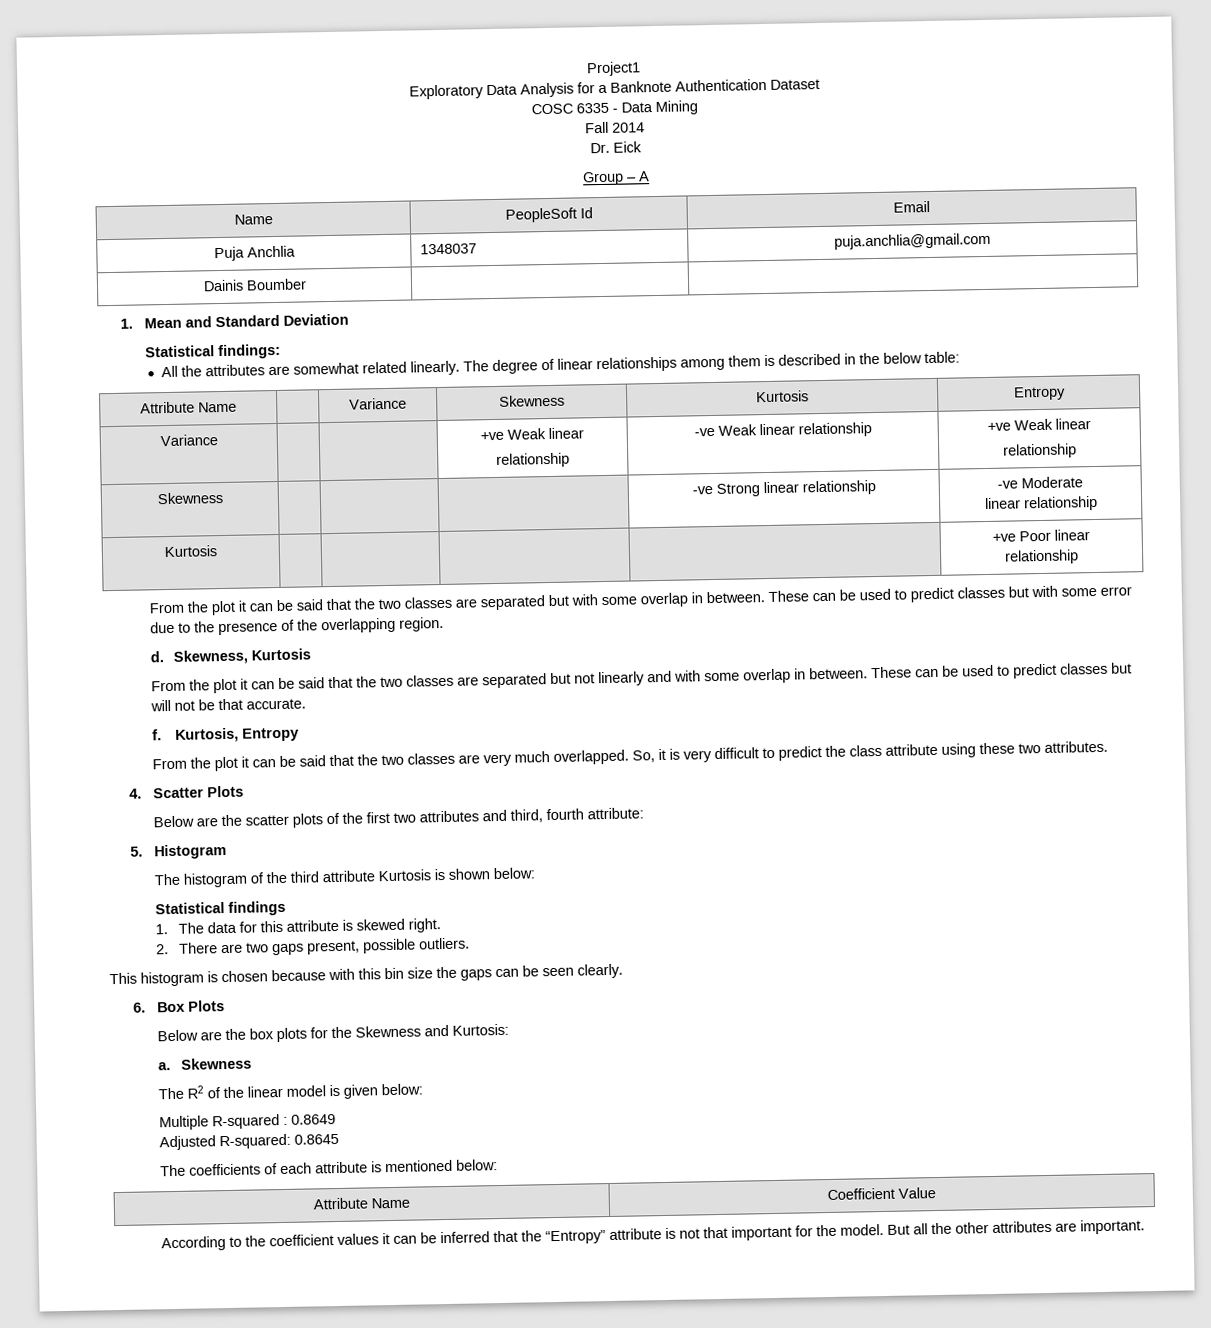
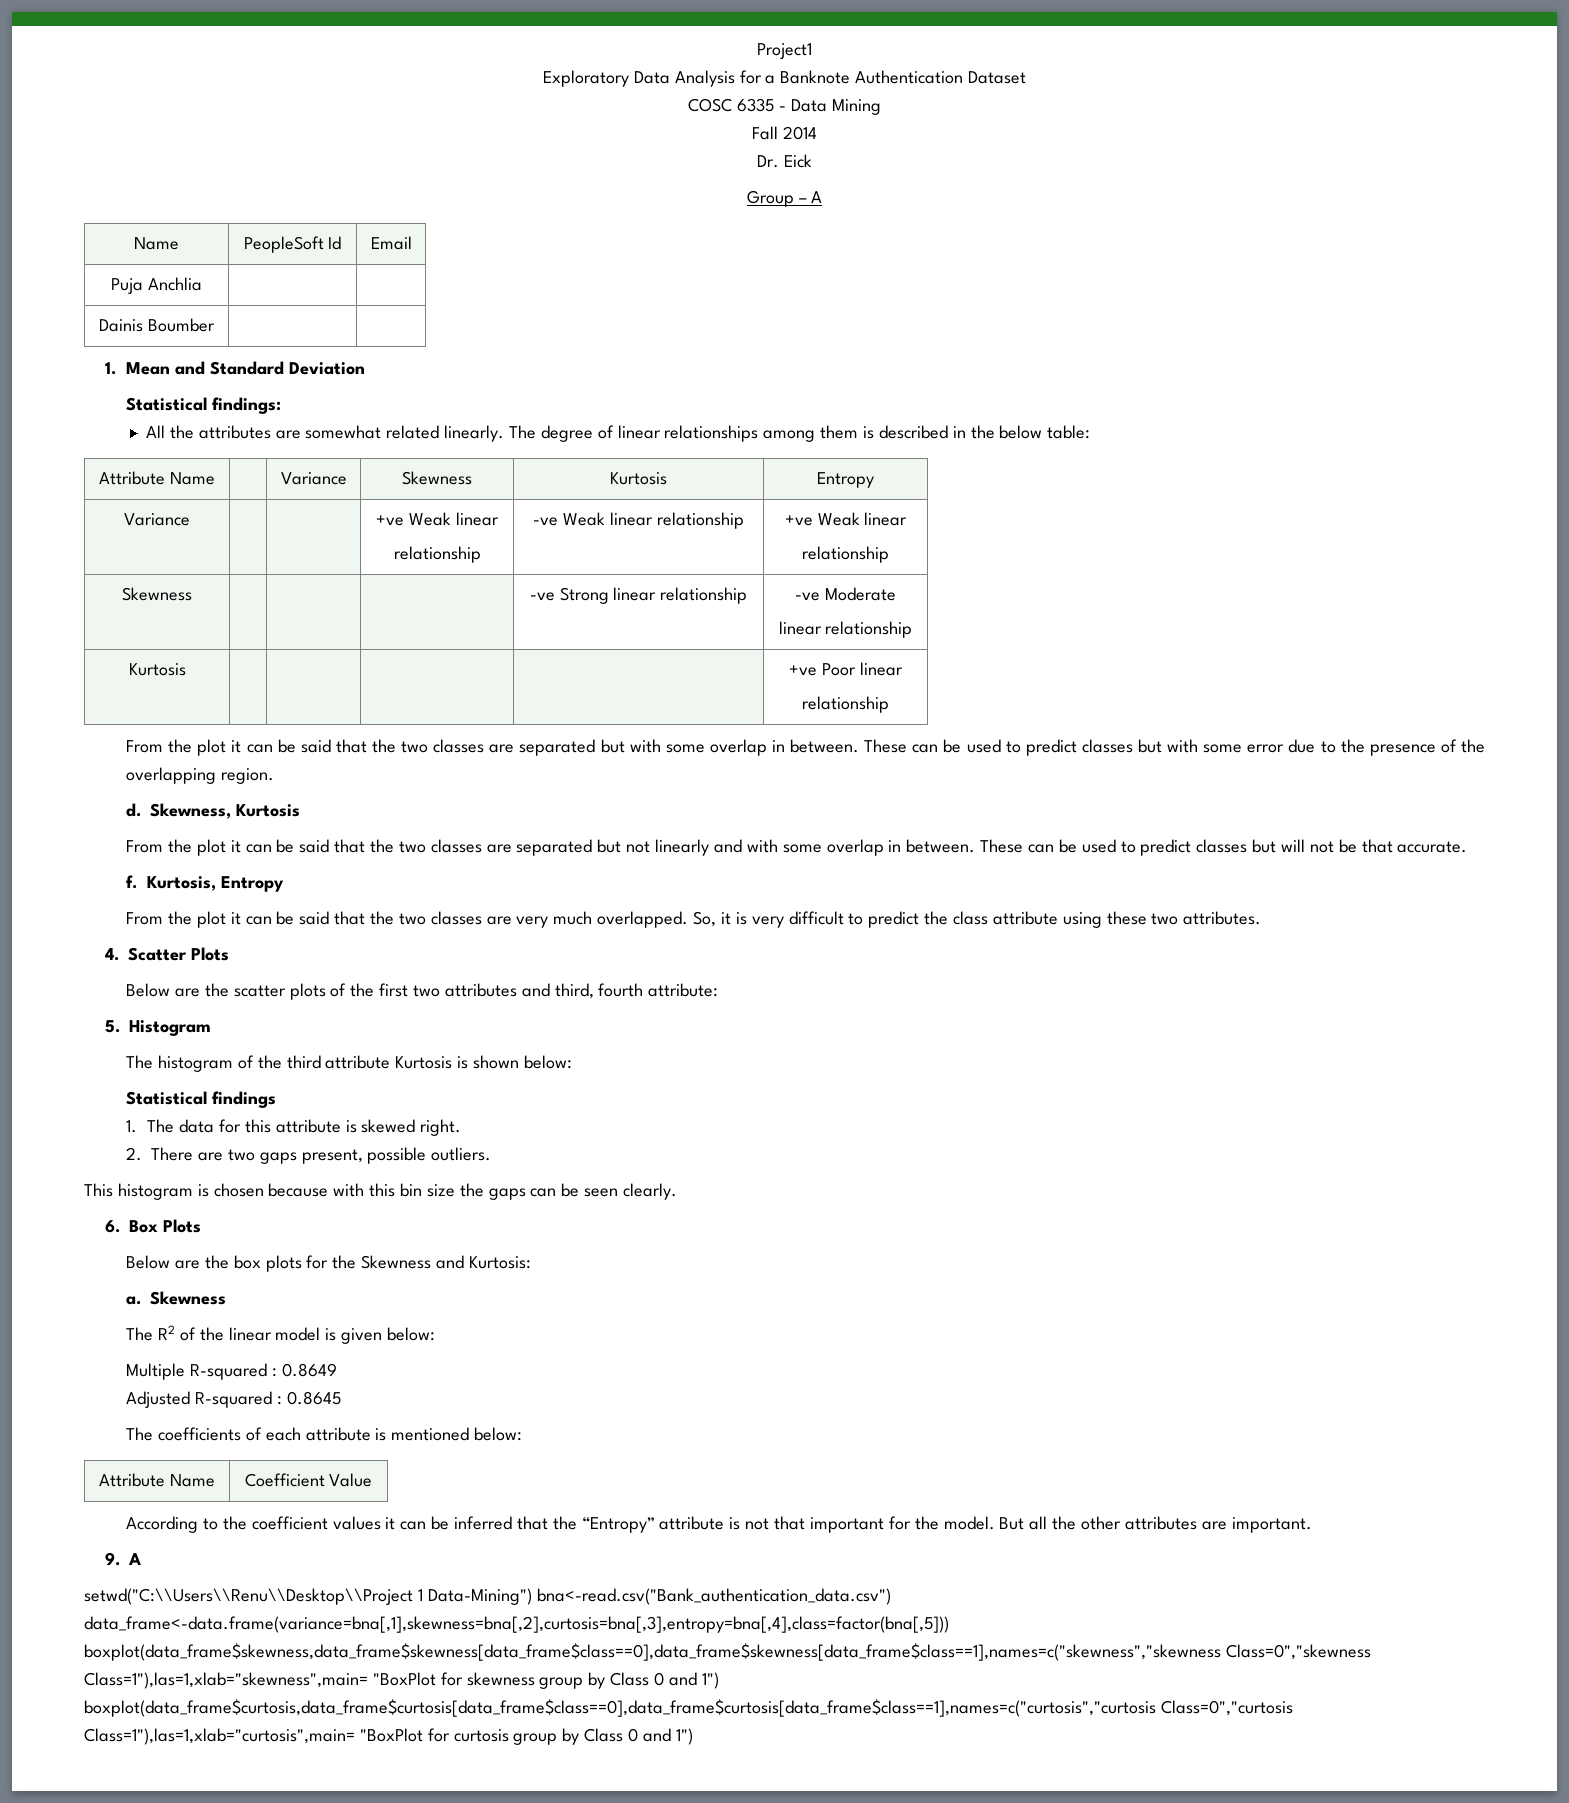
- Puja Anchlia | 1348037 | puja.anchlia@gmail.com
+ Puja Anchlia | |
- Adjusted R-squared: 0.8645
+ Adjusted R-squared : 0.8645
+ 9. A
+ setwd("C:\\Users\\Renu\\Desktop\\Project 1 Data-Mining") bna<-read.csv("Bank_authentication_data.csv") data_frame<-data.frame(variance=bna[,1],skewness=bna[,2],curtosis=bna[,3],entropy=bna[,4],class=factor(bna[,5])) boxplot(data_frame$skewness,data_frame$skewness[data_frame$class==0],data_frame$skewness[data_frame$class==1],names=c("skewness","skewness Class=0","skewness Class=1"),las=1,xlab="skewness",main= "BoxPlot for skewness group by Class 0 and 1") boxplot(data_frame$curtosis,data_frame$curtosis[data_frame$class==0],data_frame$curtosis[data_frame$class==1],names=c("curtosis","curtosis Class=0","curtosis Class=1"),las=1,xlab="curtosis",main= "BoxPlot for curtosis group by Class 0 and 1")

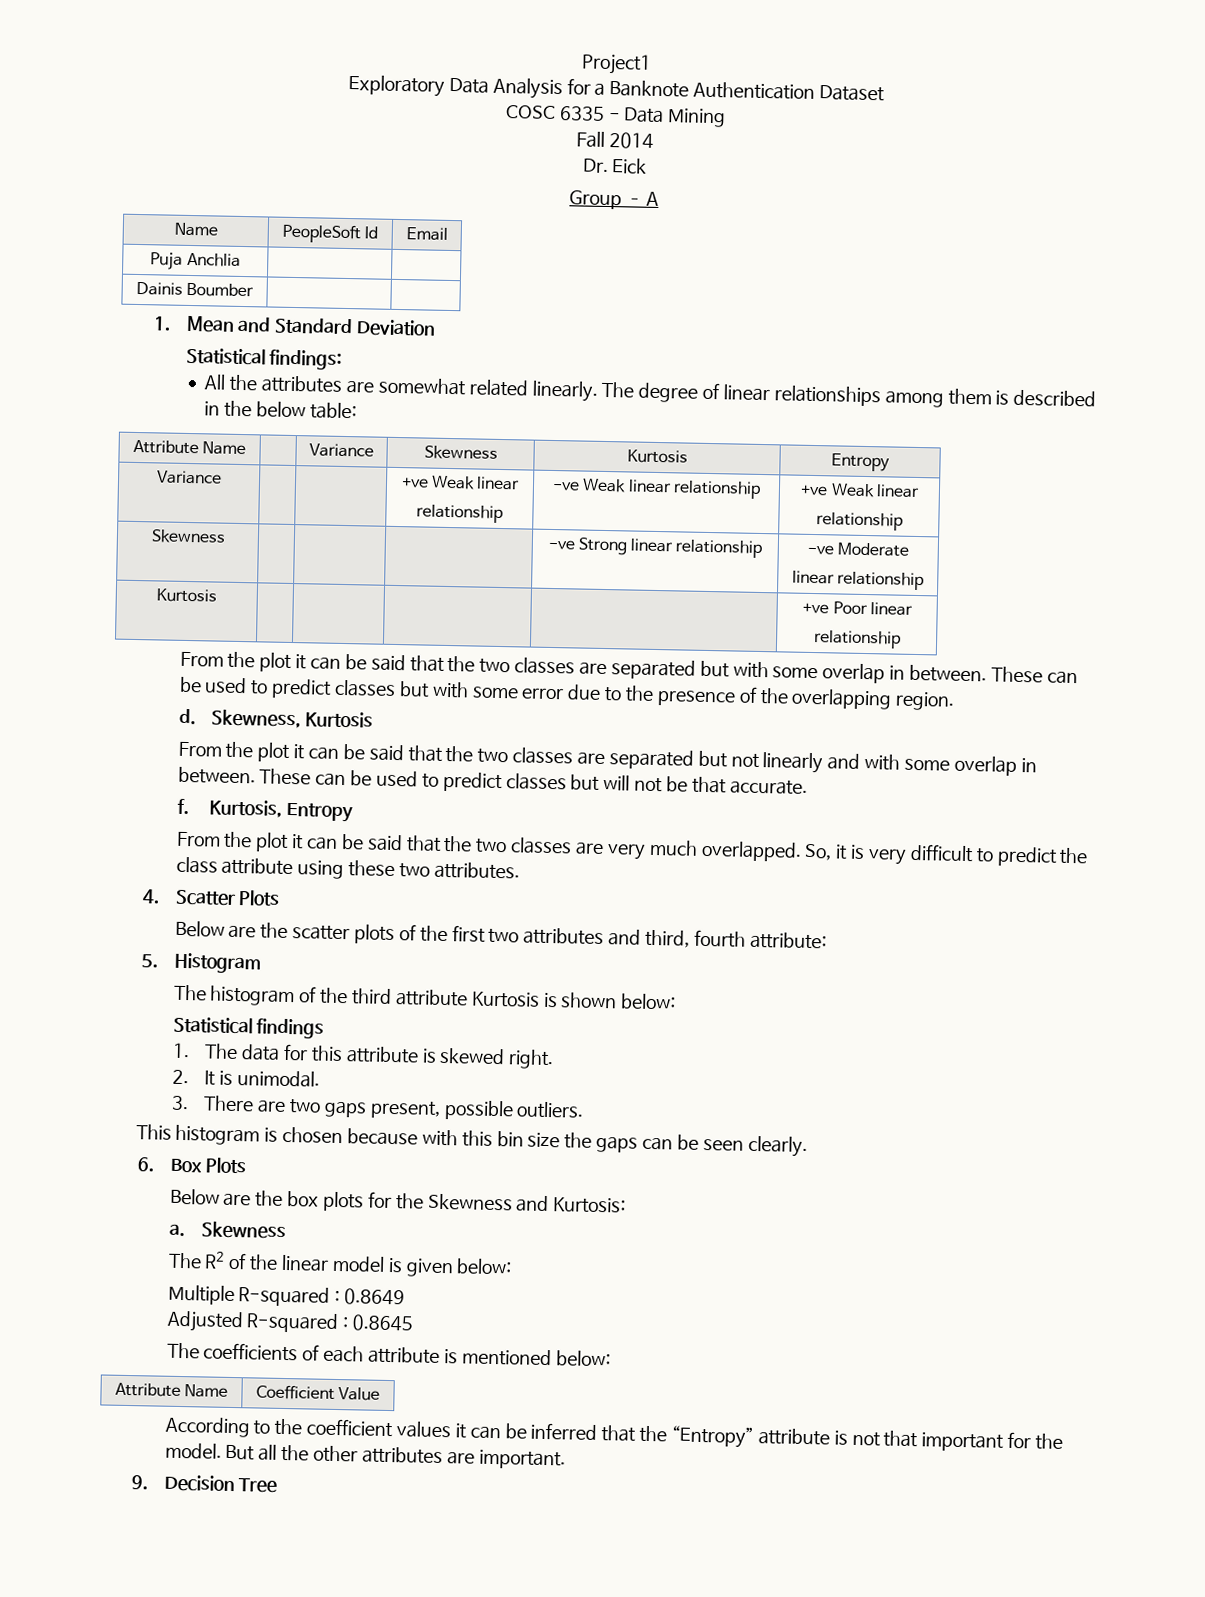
- 2. There are two gaps present, possible outliers.
+ 2. It is unimodal.
+ 3. There are two gaps present, possible outliers.
- 9. A
- setwd("C:\\Users\\Renu\\Desktop\\Project 1 Data-Mining") bna<-read.csv("Bank_authentication_data.csv") data_frame<-data.frame(variance=bna[,1],skewness=bna[,2],curtosis=bna[,3],entropy=bna[,4],class=factor(bna[,5])) boxplot(data_frame$skewness,data_frame$skewness[data_frame$class==0],data_frame$skewness[data_frame$class==1],names=c("skewness","skewness Class=0","skewness Class=1"),las=1,xlab="skewness",main= "BoxPlot for skewness group by Class 0 and 1") boxplot(data_frame$curtosis,data_frame$curtosis[data_frame$class==0],data_frame$curtosis[data_frame$class==1],names=c("curtosis","curtosis Class=0","curtosis Class=1"),las=1,xlab="curtosis",main= "BoxPlot for curtosis group by Class 0 and 1")
+ 9. Decision Tree

